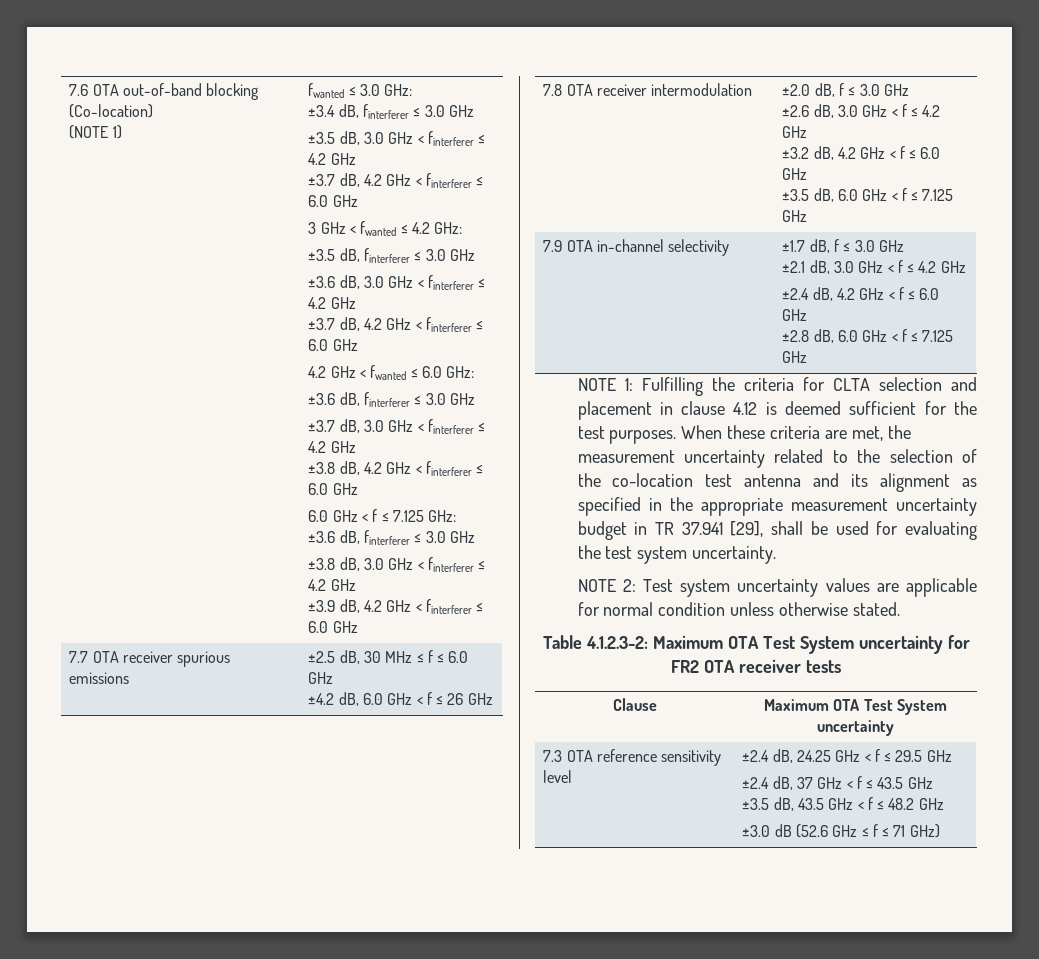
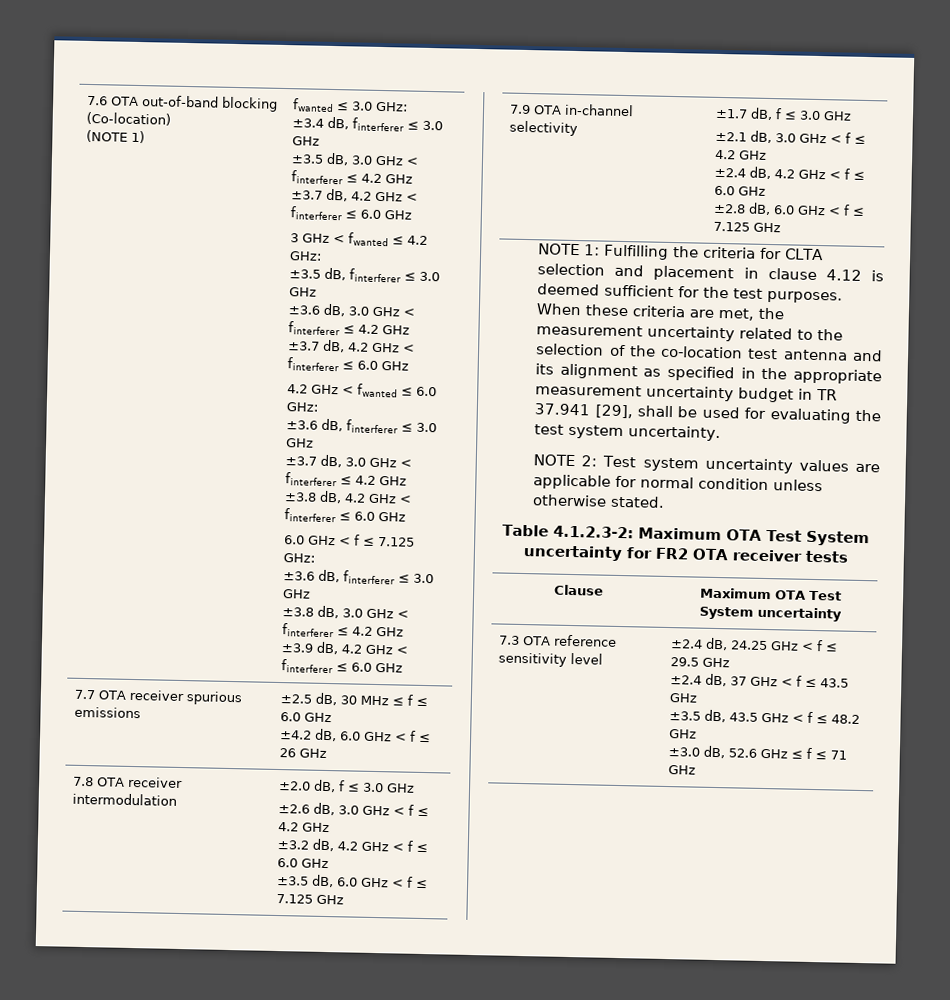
- ±3.0 dB (52.6 GHz ≤ f ≤ 71 GHz)
+ ±3.0 dB, 52.6 GHz ≤ f ≤ 71 GHz

